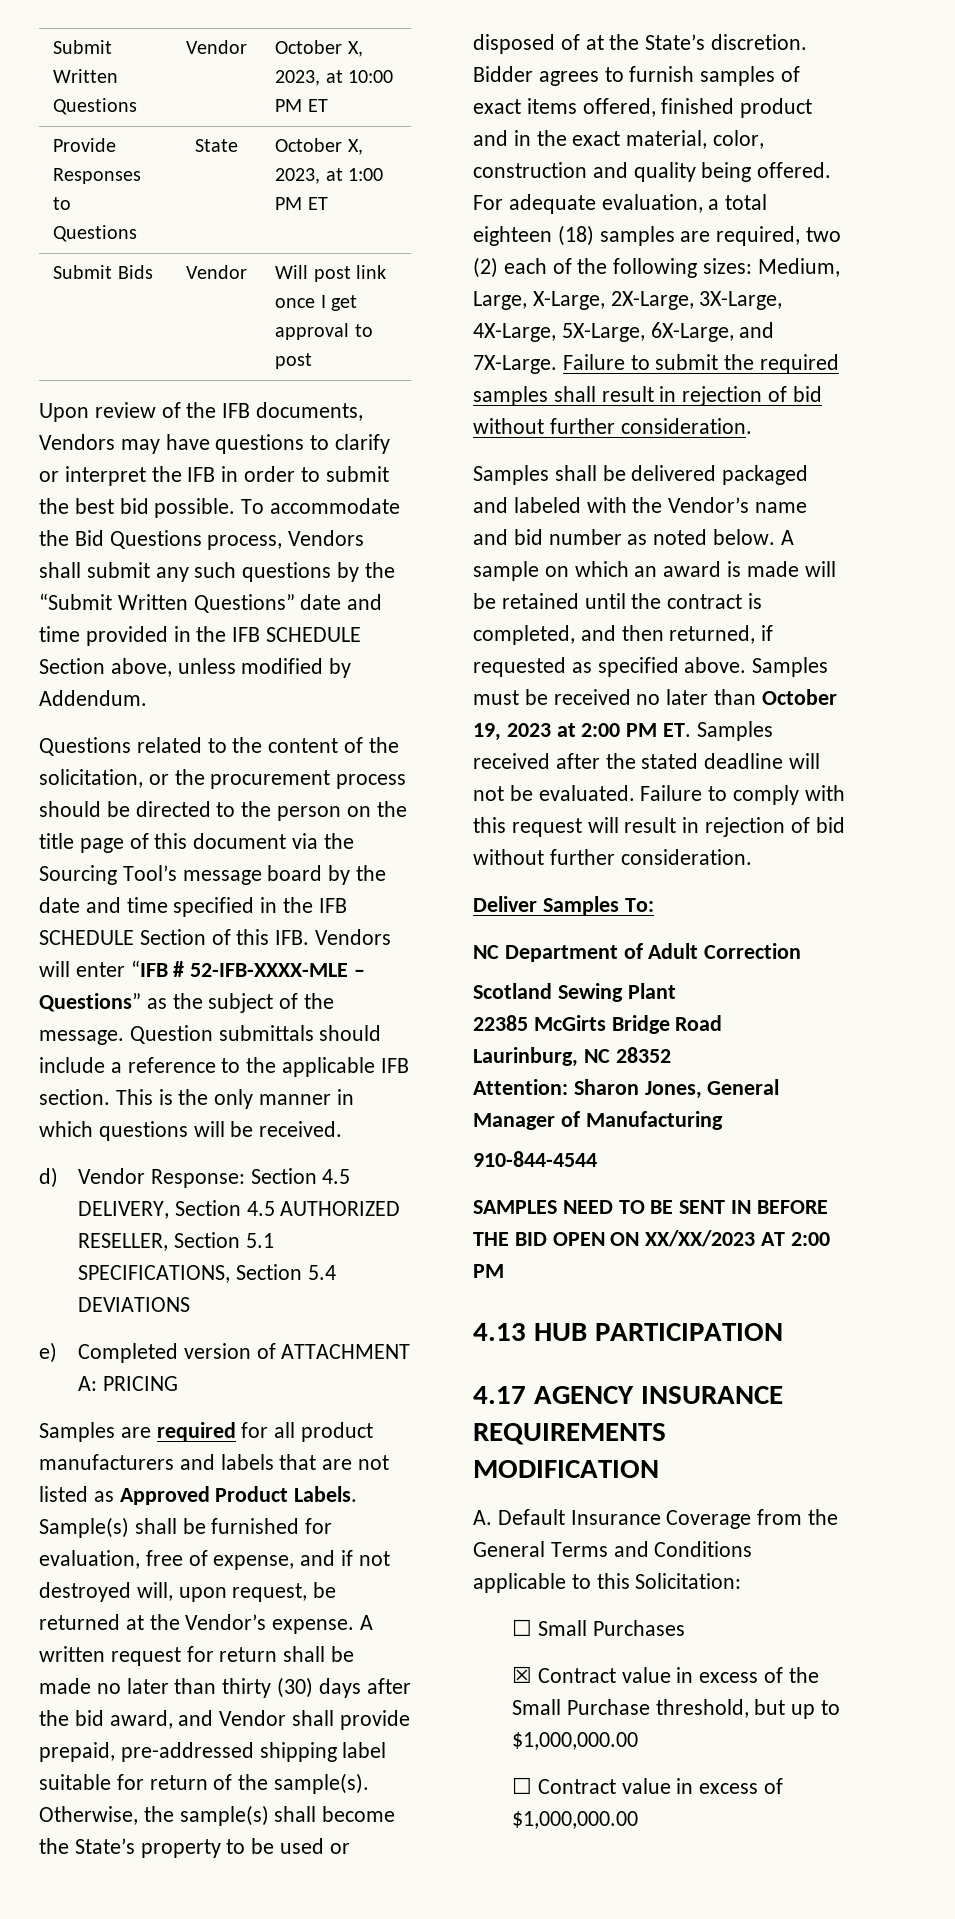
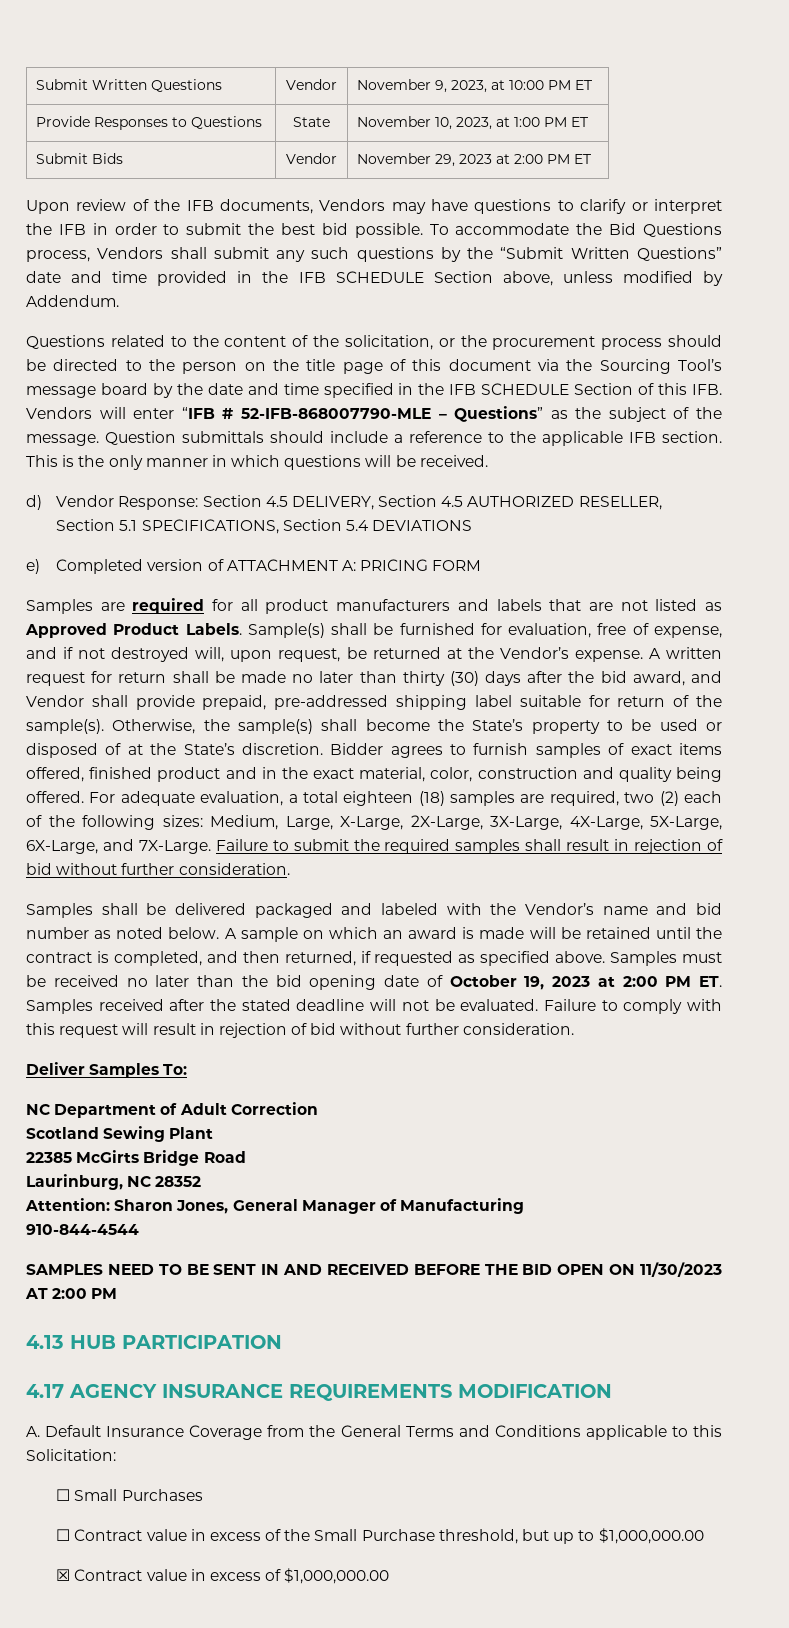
- Submit Written Questions | Vendor | October X, 2023, at 10:00 PM ET
+ Submit Written Questions | Vendor | November 9, 2023, at 10:00 PM ET
- Provide Responses to Questions | State | October X, 2023, at 1:00 PM ET
+ Provide Responses to Questions | State | November 10, 2023, at 1:00 PM ET
- Submit Bids | Vendor | Will post link once I get approval to post
+ Submit Bids | Vendor | November 29, 2023 at 2:00 PM ET
- Questions related to the content of the solicitation, or the procurement process should be directed to the person on the title page of this document via the Sourcing Tool’s message board by the date and time specified in the IFB SCHEDULE Section of this IFB. Vendors will enter “IFB # 52-IFB-XXXX-MLE – Questions” as the subject of the message.
+ Questions related to the content of the solicitation, or the procurement process should be directed to the person on the title page of this document via the Sourcing Tool’s message board by the date and time specified in the IFB SCHEDULE Section of this IFB. Vendors will enter “IFB # 52-IFB-868007790-MLE – Questions” as the subject of the message.
- e) Completed version of ATTACHMENT A: PRICING
+ e) Completed version of ATTACHMENT A: PRICING FORM
- Samples must be received no later than October 19, 2023 at 2:00 PM ET. Samples received after the stated deadline will not be evaluated.
+ Samples must be received no later than the bid opening date of October 19, 2023 at 2:00 PM ET. Samples received after the stated deadline will not be evaluated.
- SAMPLES NEED TO BE SENT IN BEFORE THE BID OPEN ON XX/XX/2023 AT 2:00 PM
+ SAMPLES NEED TO BE SENT IN AND RECEIVED BEFORE THE BID OPEN ON 11/30/2023 AT 2:00 PM
- ☒ Contract value in excess of the Small Purchase threshold, but up to $1,000,000.00
+ ☐ Contract value in excess of the Small Purchase threshold, but up to $1,000,000.00
- ☐ Contract value in excess of $1,000,000.00
+ ☒ Contract value in excess of $1,000,000.00

